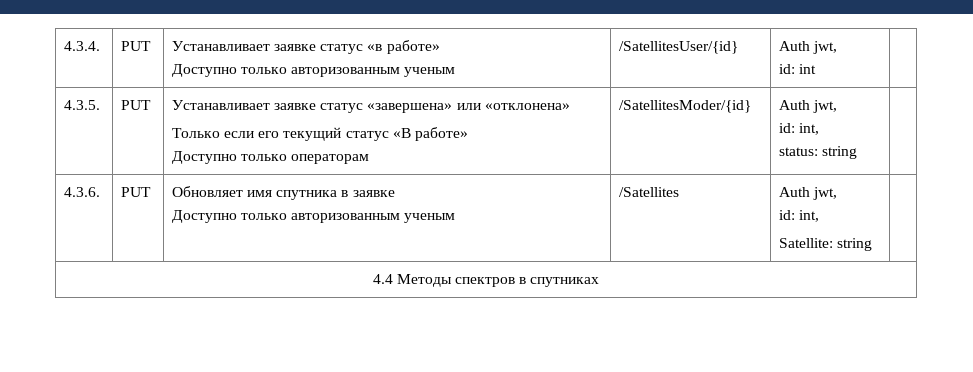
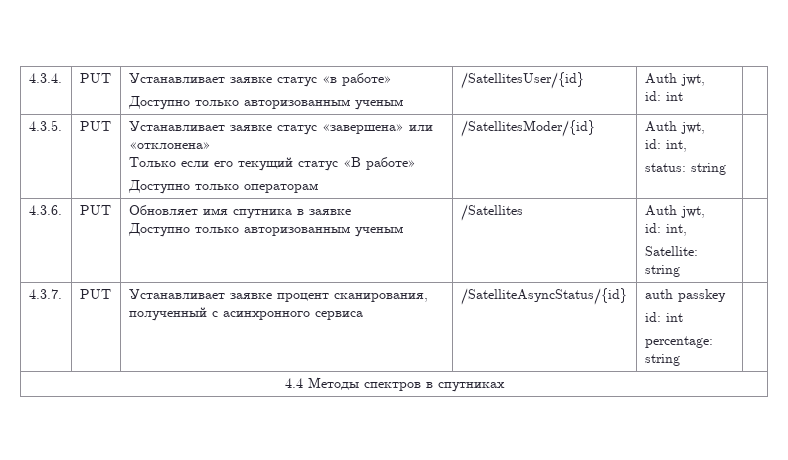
+ 4.3.7. | PUT | Устанавливает заявке процент сканирования, полученный с асинхронного сервиса | /SatelliteAsyncStatus/{id} | auth passkey
+ id: int
+ percentage: string |

